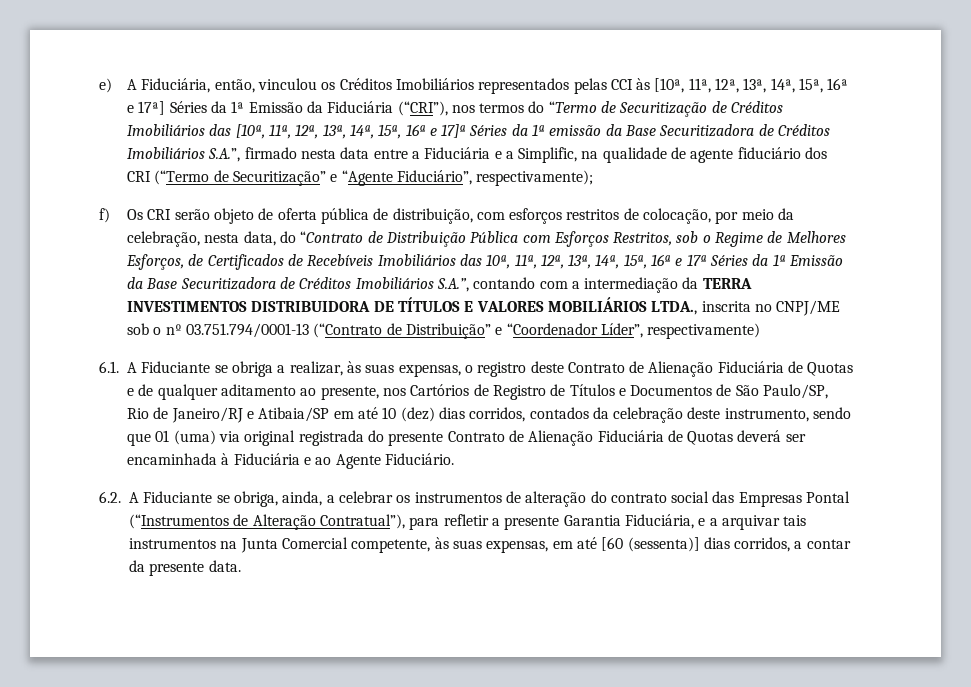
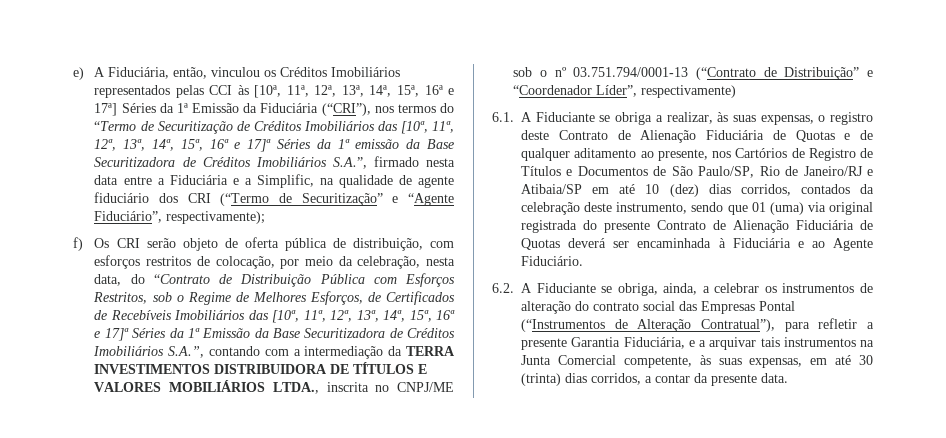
- f) Os CRI serão objeto de oferta pública de distribuição, com esforços restritos de colocação, por meio da celebração, nesta data, do “Contrato de Distribuição Pública com Esforços Restritos, sob o Regime de Melhores Esforços, de Certificados de Recebíveis Imobiliários das 10ª, 11ª, 12ª, 13ª, 14ª, 15ª, 16ª e 17ª Séries da 1ª Emissão da Base Securitizadora de Créditos Imobiliários S.A.”, contando com a intermediação da TERRA INVESTIMENTOS DISTRIBUIDORA DE TÍTULOS E VALORES MOBILIÁRIOS LTDA., inscrita no CNPJ/ME sob o nº 03.751.794/0001-13 (“Contrato de Distribuição” e “Coordenador Líder”, respectivamente)
+ f) Os CRI serão objeto de oferta pública de distribuição, com esforços restritos de colocação, por meio da celebração, nesta data, do “Contrato de Distribuição Pública com Esforços Restritos, sob o Regime de Melhores Esforços, de Certificados de Recebíveis Imobiliários das [10ª, 11ª, 12ª, 13ª, 14ª, 15ª, 16ª e 17]ª Séries da 1ª Emissão da Base Securitizadora de Créditos Imobiliários S.A.”, contando com a intermediação da TERRA INVESTIMENTOS DISTRIBUIDORA DE TÍTULOS E VALORES MOBILIÁRIOS LTDA., inscrita no CNPJ/ME sob o nº 03.751.794/0001-13 (“Contrato de Distribuição” e “Coordenador Líder”, respectivamente)
- 6.2. A Fiduciante se obriga, ainda, a celebrar os instrumentos de alteração do contrato social das Empresas Pontal (“Instrumentos de Alteração Contratual”), para refletir a presente Garantia Fiduciária, e a arquivar tais instrumentos na Junta Comercial competente, às suas expensas, em até [60 (sessenta)] dias corridos, a contar da presente data.
+ 6.2. A Fiduciante se obriga, ainda, a celebrar os instrumentos de alteração do contrato social das Empresas Pontal (“Instrumentos de Alteração Contratual”), para refletir a presente Garantia Fiduciária, e a arquivar tais instrumentos na Junta Comercial competente, às suas expensas, em até 30 (trinta) dias corridos, a contar da presente data.

